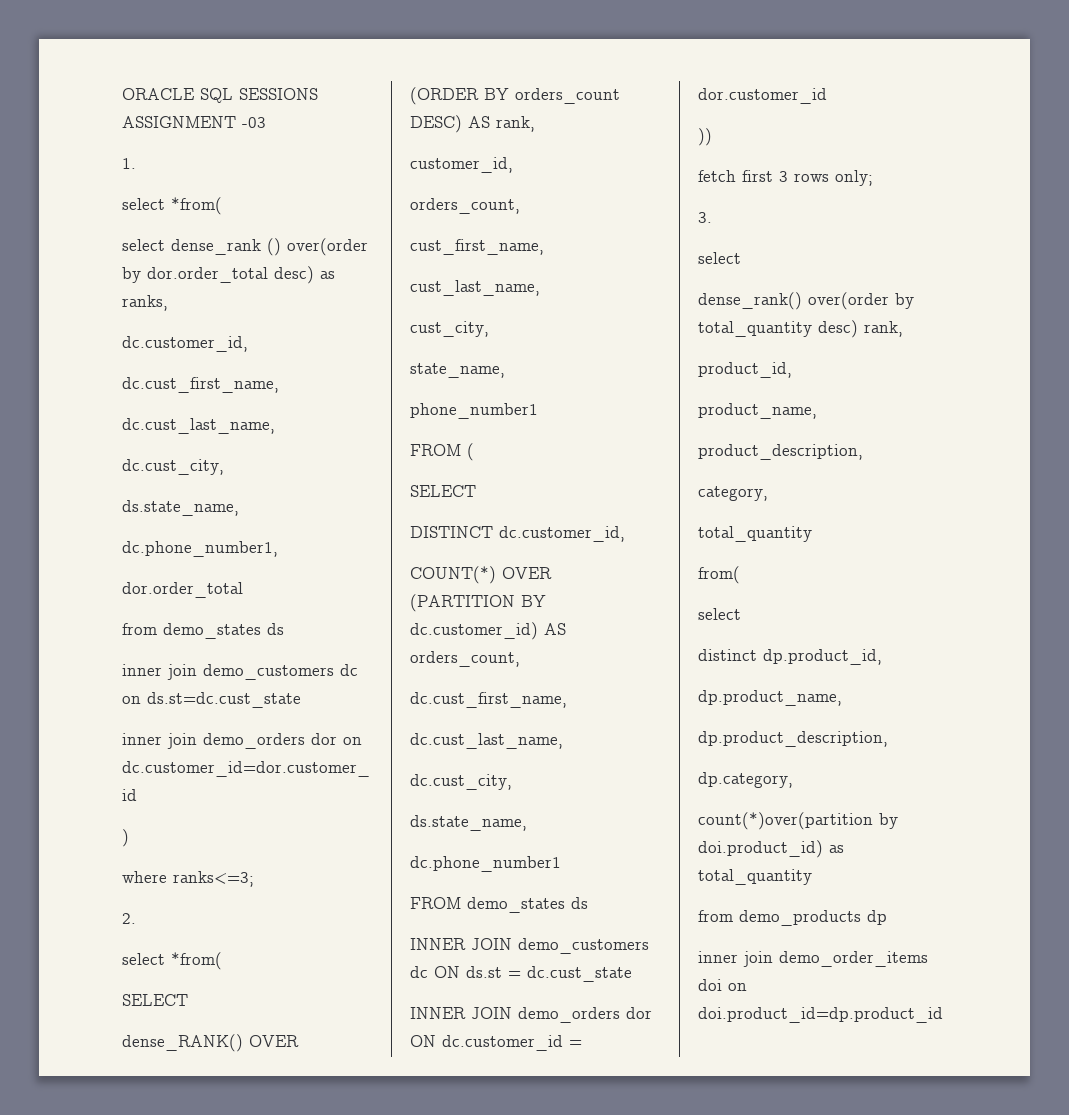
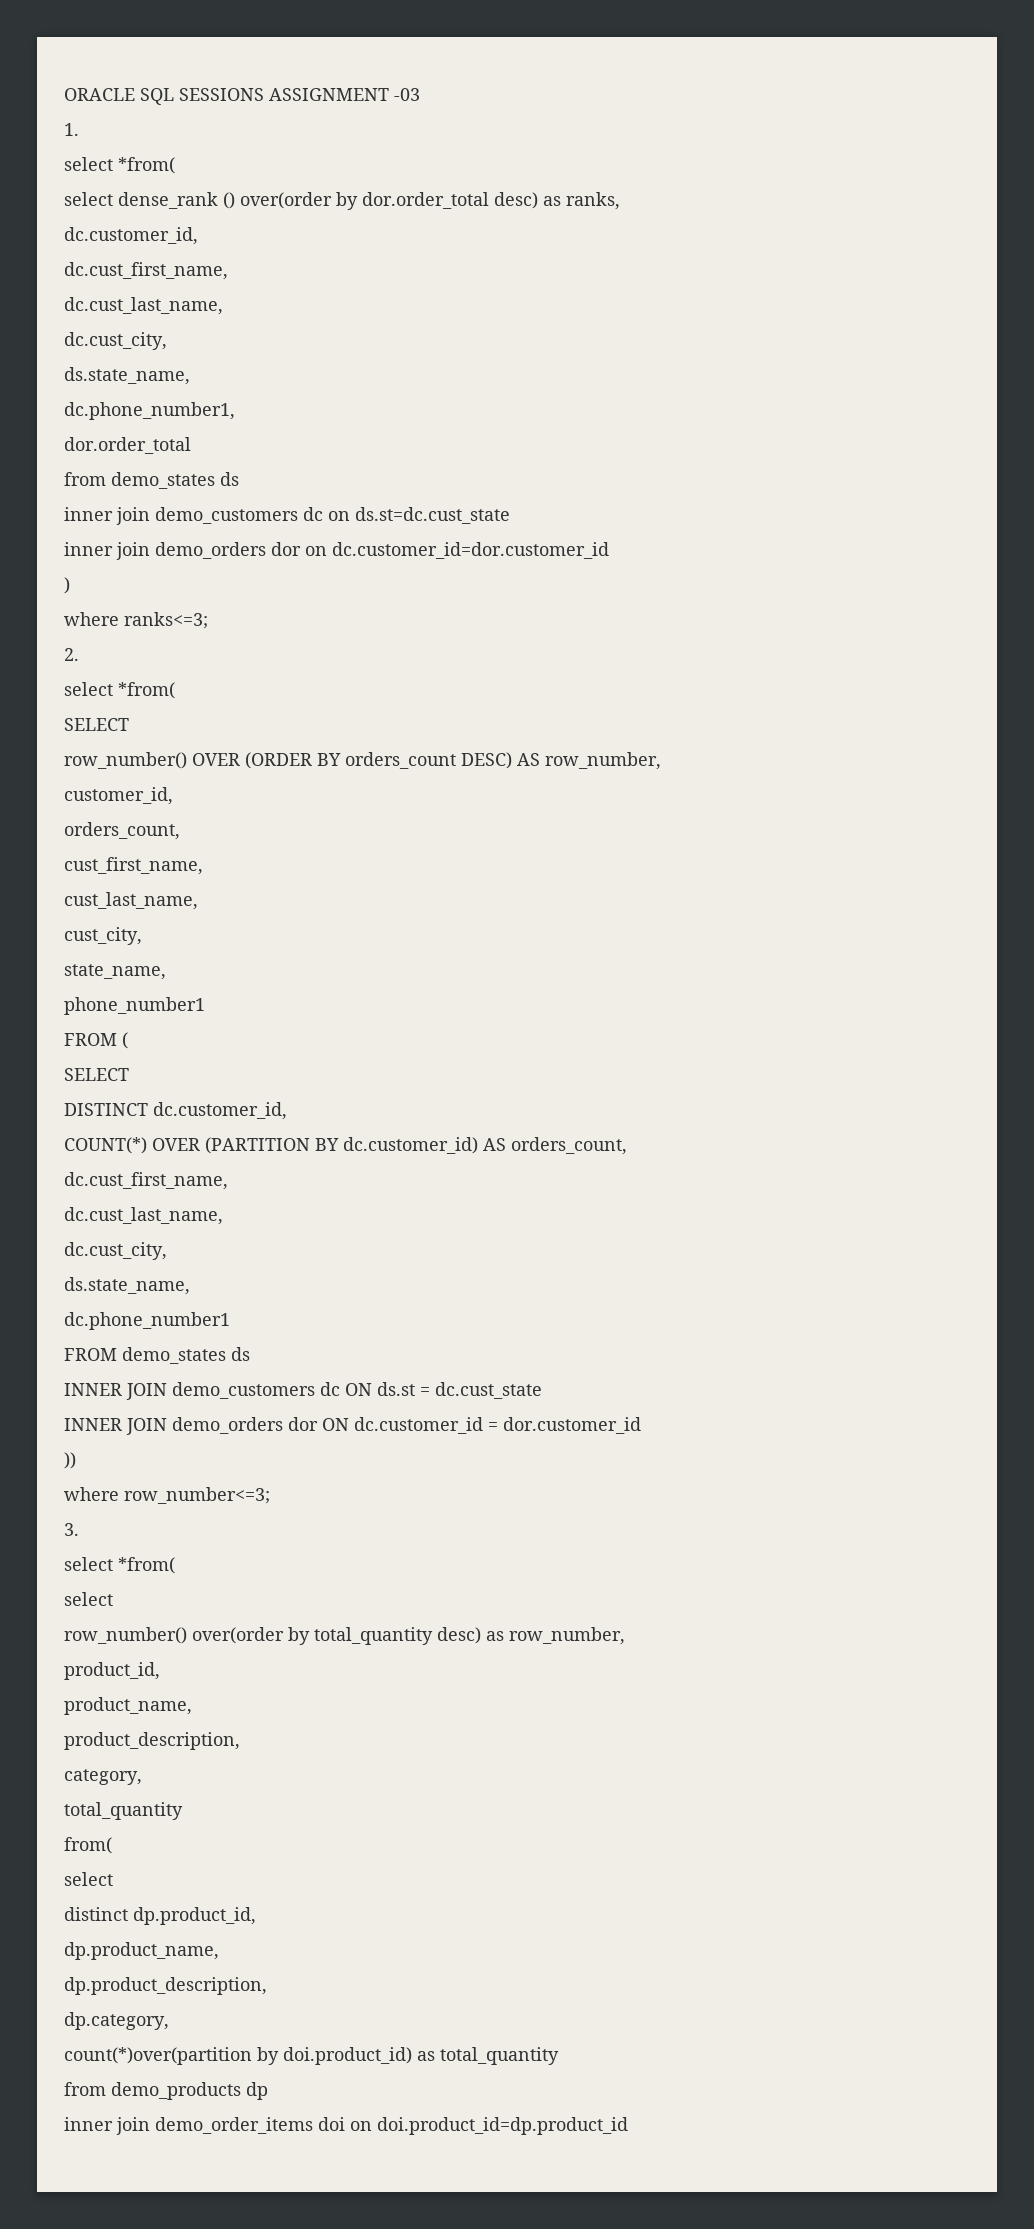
- dense_RANK() OVER (ORDER BY orders_count DESC) AS rank,
+ row_number() OVER (ORDER BY orders_count DESC) AS row_number,
- fetch first 3 rows only;
+ where row_number<=3;
  3.
+ select *from(
  select
- dense_rank() over(order by total_quantity desc) rank,
+ row_number() over(order by total_quantity desc) as row_number,

